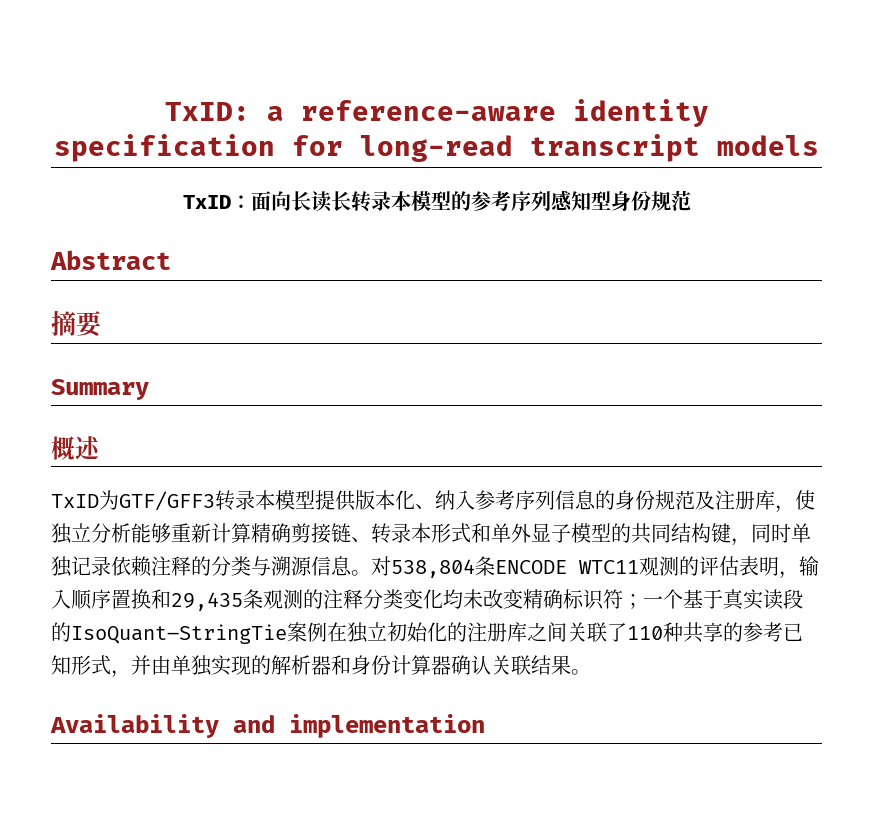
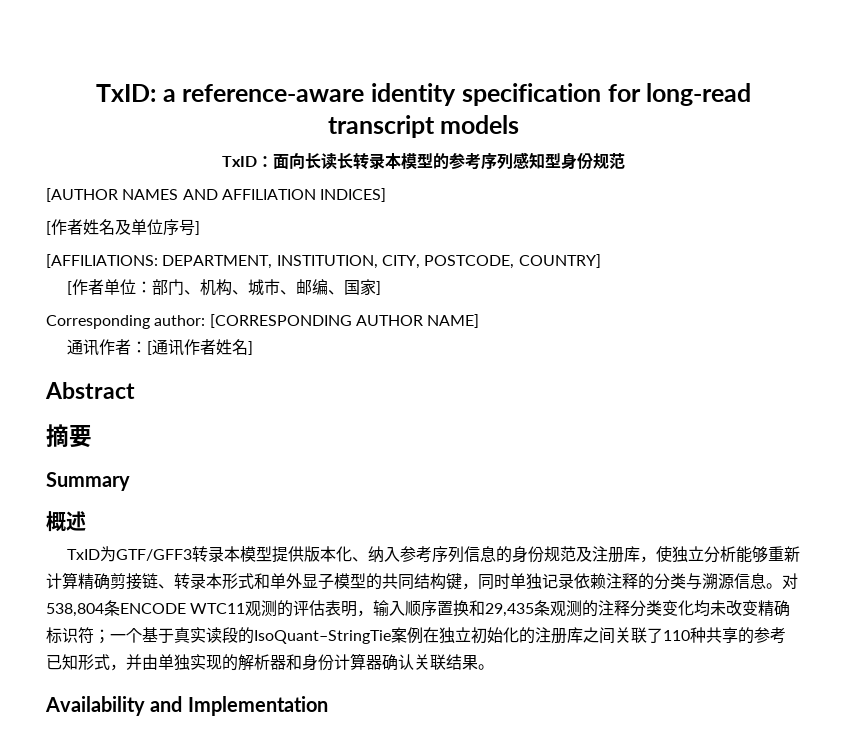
+ [AUTHOR NAMES AND AFFILIATION INDICES]
+ [作者姓名及单位序号]
+ [AFFILIATIONS: DEPARTMENT, INSTITUTION, CITY, POSTCODE, COUNTRY]
+ [作者单位：部门、机构、城市、邮编、国家]
+ Corresponding author: [CORRESPONDING AUTHOR NAME]
+ 通讯作者：[通讯作者姓名]
- Availability and implementation
+ Availability and Implementation

